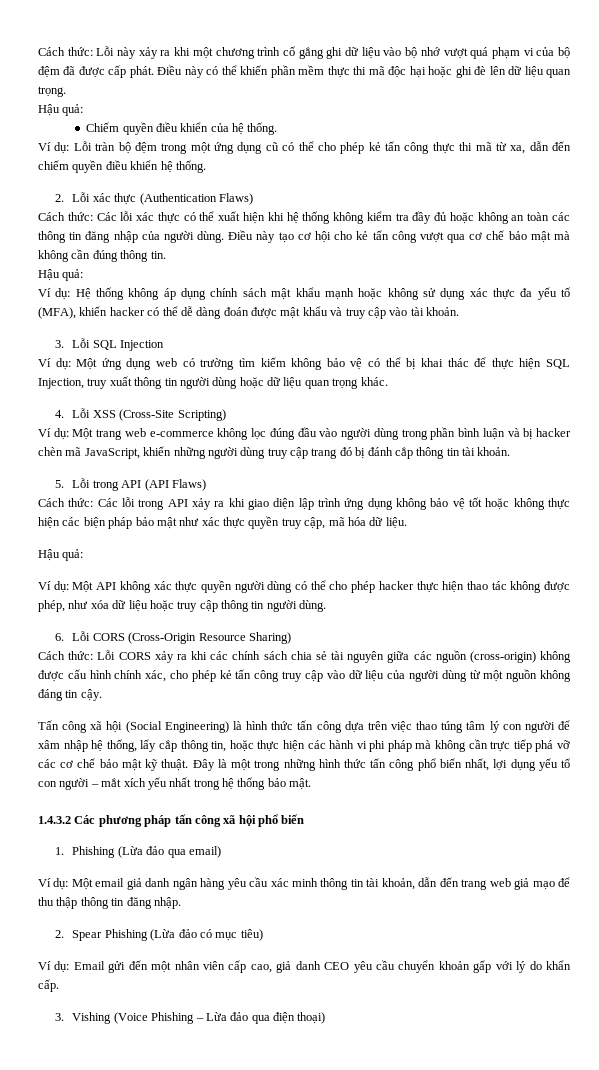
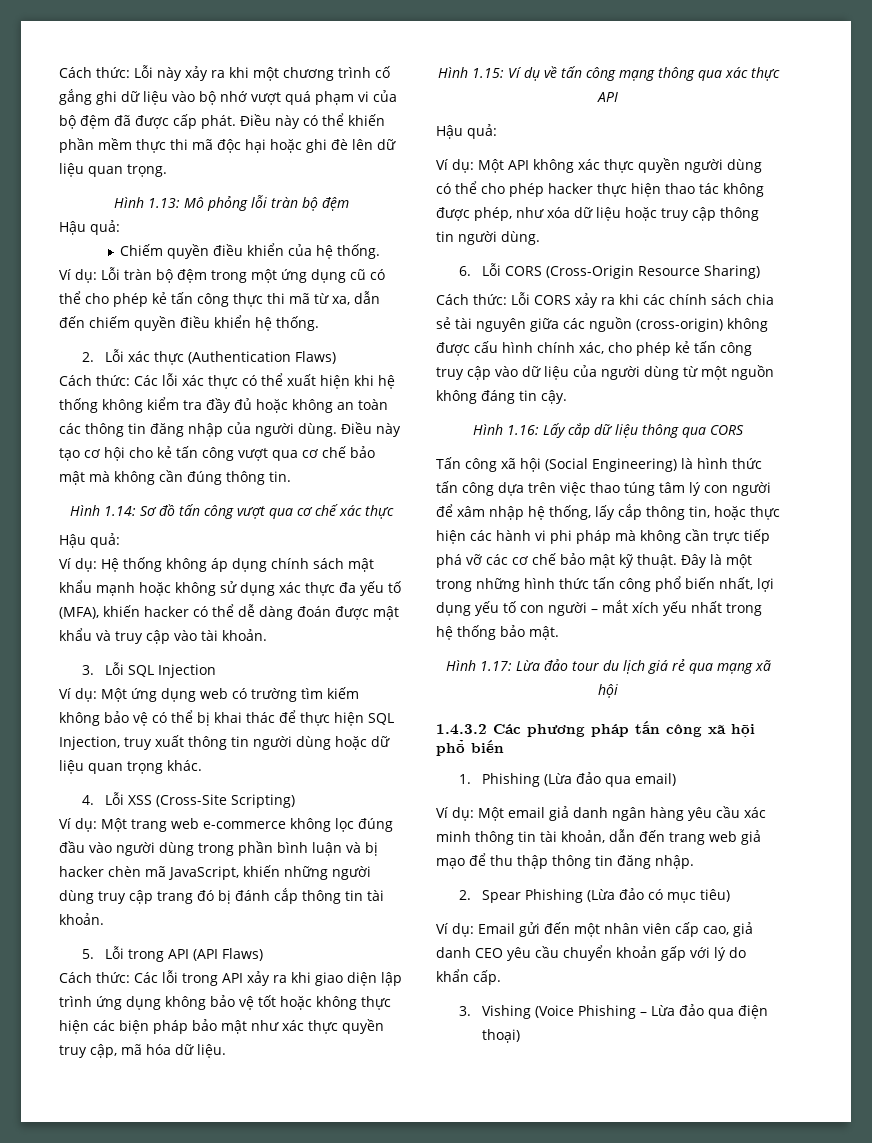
+ Hình 1.13: Mô phỏng lỗi tràn bộ đệm
+ Hình 1.14: Sơ đồ tấn công vượt qua cơ chế xác thực
+ Hình 1.15: Ví dụ về tấn công mạng thông qua xác thực API
+ Hình 1.16: Lấy cắp dữ liệu thông qua CORS
+ Hình 1.17: Lừa đảo tour du lịch giá rẻ qua mạng xã hội

